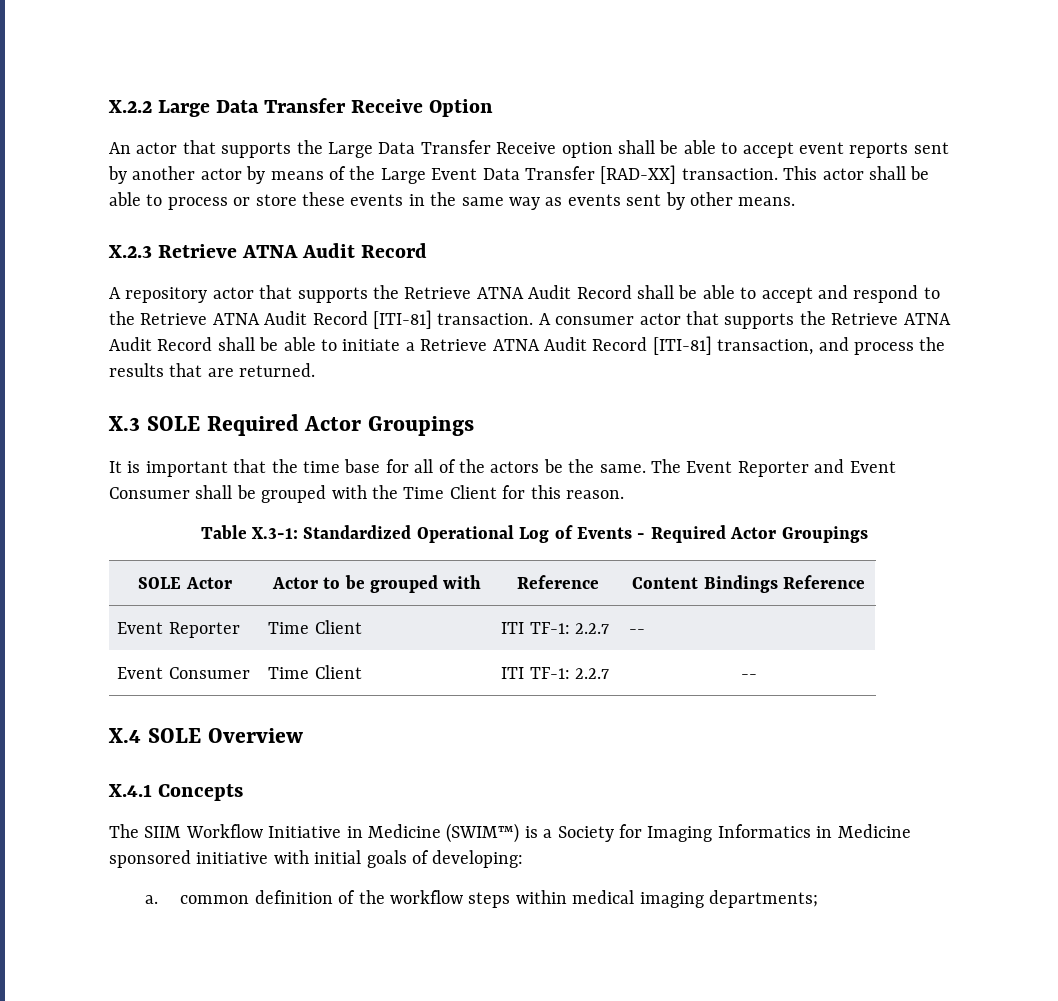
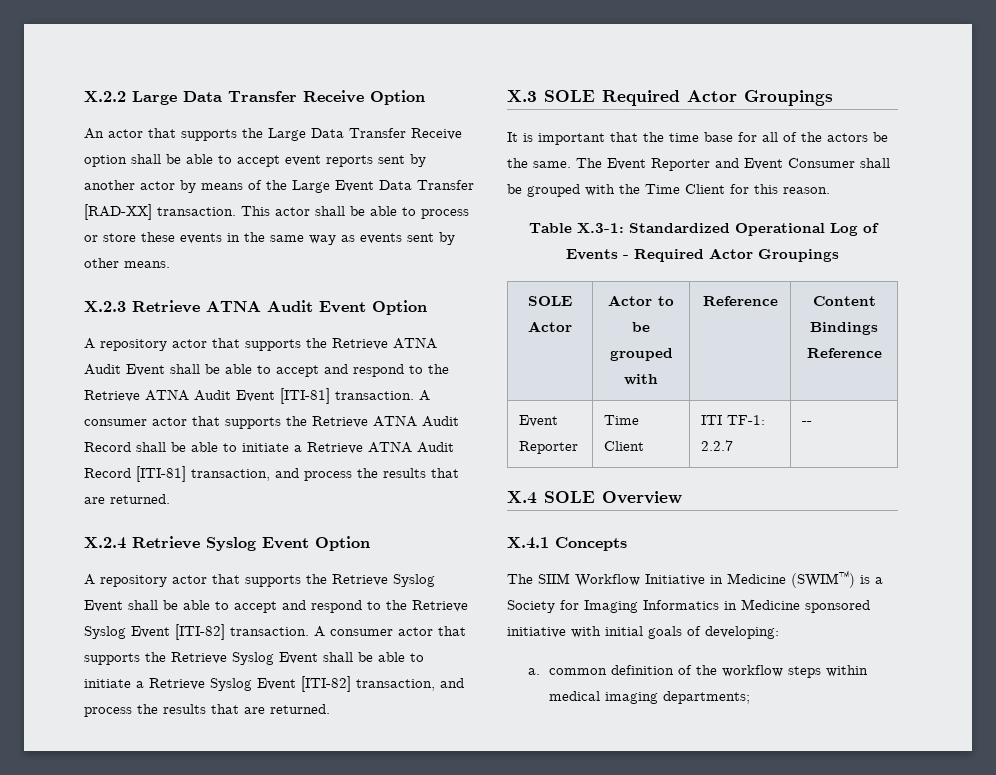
- X.2.3 Retrieve ATNA Audit Record
+ X.2.3 Retrieve ATNA Audit Event Option
- A repository actor that supports the Retrieve ATNA Audit Record shall be able to accept and respond to the Retrieve ATNA Audit Record [ITI-81] transaction.
+ A repository actor that supports the Retrieve ATNA Audit Event shall be able to accept and respond to the Retrieve ATNA Audit Event [ITI-81] transaction.
+ X.2.4 Retrieve Syslog Event Option
+ A repository actor that supports the Retrieve Syslog Event shall be able to accept and respond to the Retrieve Syslog Event [ITI-82] transaction. A consumer actor that supports the Retrieve Syslog Event shall be able to initiate a Retrieve Syslog Event [ITI-82] transaction, and process the results that are returned.
- Event Consumer | Time Client | ITI TF-1: 2.2.7 | --

